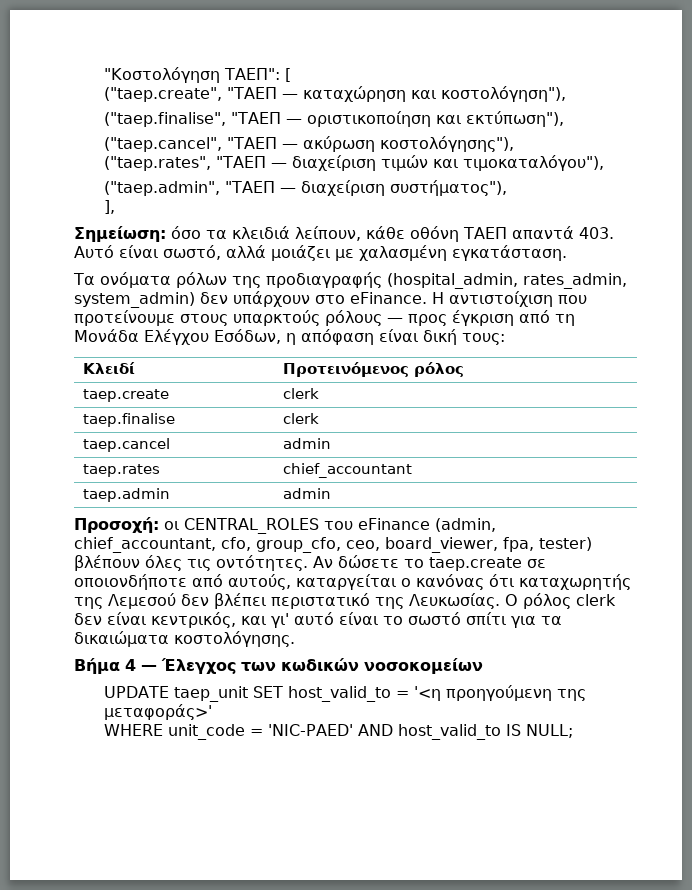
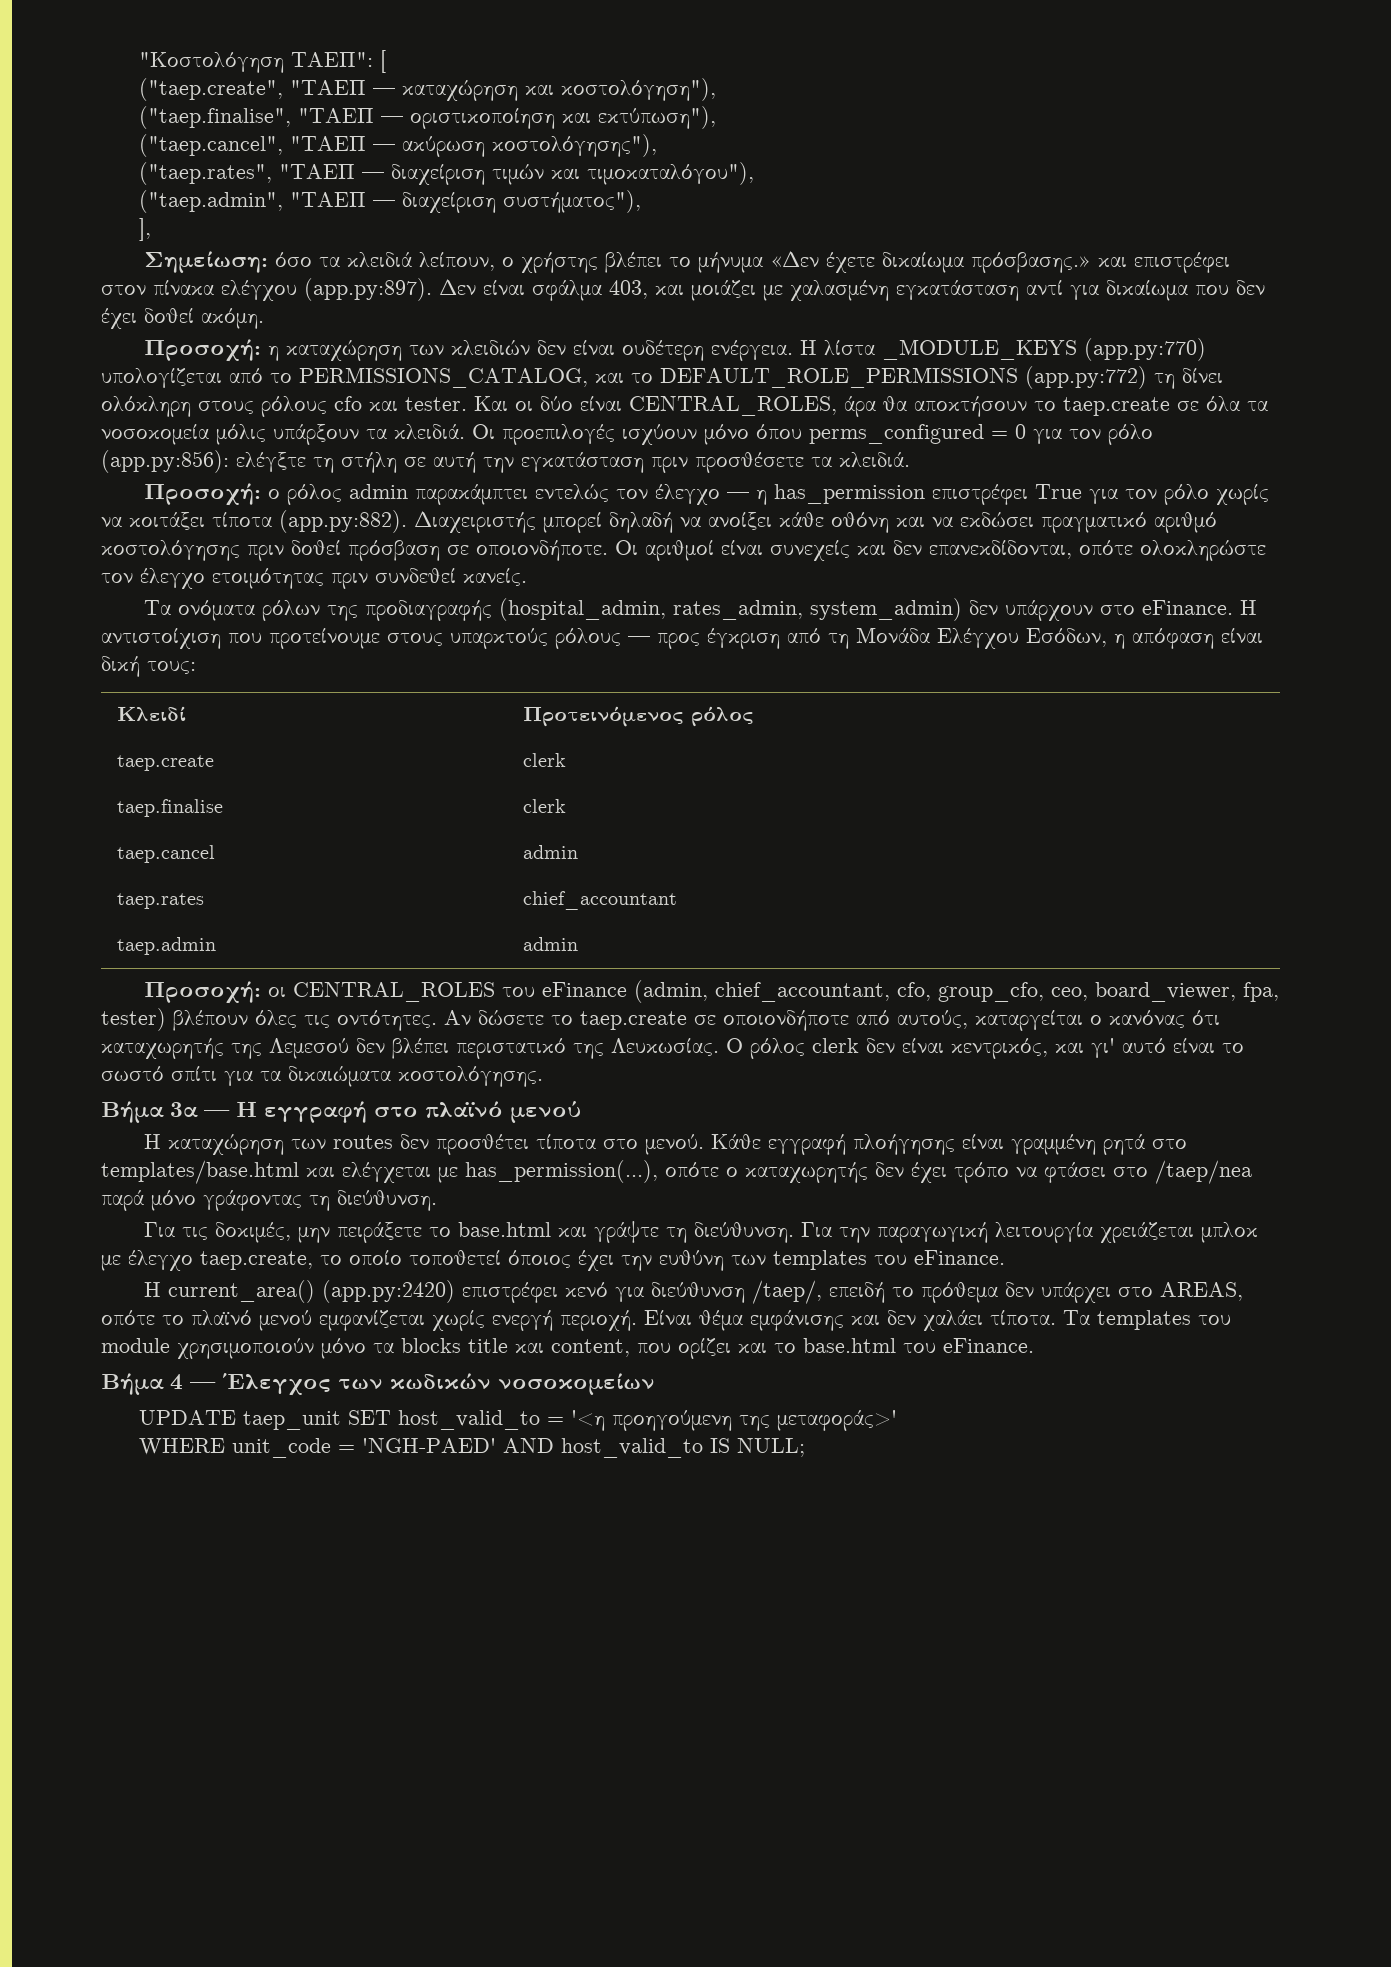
- Σημείωση: όσο τα κλειδιά λείπουν, κάθε οθόνη ΤΑΕΠ απαντά 403. Αυτό είναι σωστό, αλλά μοιάζει με χαλασμένη εγκατάσταση.
+ Σημείωση: όσο τα κλειδιά λείπουν, ο χρήστης βλέπει το μήνυμα «Δεν έχετε δικαίωμα πρόσβασης.» και επιστρέφει στον πίνακα ελέγχου (app.py:897). Δεν είναι σφάλμα 403, και μοιάζει με χαλασμένη εγκατάσταση αντί για δικαίωμα που δεν έχει δοθεί ακόμη.
+ Προσοχή: η καταχώρηση των κλειδιών δεν είναι ουδέτερη ενέργεια. Η λίστα _MODULE_KEYS (app.py:770) υπολογίζεται από το PERMISSIONS_CATALOG, και το DEFAULT_ROLE_PERMISSIONS (app.py:772) τη δίνει ολόκληρη στους ρόλους cfo και tester. Και οι δύο είναι CENTRAL_ROLES, άρα θα αποκτήσουν το taep.create σε όλα τα νοσοκομεία μόλις υπάρξουν τα κλειδιά. Οι προεπιλογές ισχύουν μόνο όπου perms_configured = 0 για τον ρόλο (app.py:856): ελέγξτε τη στήλη σε αυτή την εγκατάσταση πριν προσθέσετε τα κλειδιά.
+ Προσοχή: ο ρόλος admin παρακάμπτει εντελώς τον έλεγχο — η has_permission επιστρέφει True για τον ρόλο χωρίς να κοιτάξει τίποτα (app.py:882). Διαχειριστής μπορεί δηλαδή να ανοίξει κάθε οθόνη και να εκδώσει πραγματικό αριθμό κοστολόγησης πριν δοθεί πρόσβαση σε οποιονδήποτε. Οι αριθμοί είναι συνεχείς και δεν επανεκδίδονται, οπότε ολοκληρώστε τον έλεγχο ετοιμότητας πριν συνδεθεί κανείς.
+ Βήμα 3α — Η εγγραφή στο πλαϊνό μενού
+ Η καταχώρηση των routes δεν προσθέτει τίποτα στο μενού. Κάθε εγγραφή πλοήγησης είναι γραμμένη ρητά στο templates/base.html και ελέγχεται με has_permission(...), οπότε ο καταχωρητής δεν έχει τρόπο να φτάσει στο /taep/nea παρά μόνο γράφοντας τη διεύθυνση.
+ Για τις δοκιμές, μην πειράξετε το base.html και γράψτε τη διεύθυνση. Για την παραγωγική λειτουργία χρειάζεται μπλοκ με έλεγχο taep.create, το οποίο τοποθετεί όποιος έχει την ευθύνη των templates του eFinance.
+ Η current_area() (app.py:2420) επιστρέφει κενό για διεύθυνση /taep/, επειδή το πρόθεμα δεν υπάρχει στο AREAS, οπότε το πλαϊνό μενού εμφανίζεται χωρίς ενεργή περιοχή. Είναι θέμα εμφάνισης και δεν χαλάει τίποτα. Τα templates του module χρησιμοποιούν μόνο τα blocks title και content, που ορίζει και το base.html του eFinance.
- WHERE unit_code = 'NIC-PAED' AND host_valid_to IS NULL;
+ WHERE unit_code = 'NGH-PAED' AND host_valid_to IS NULL;

